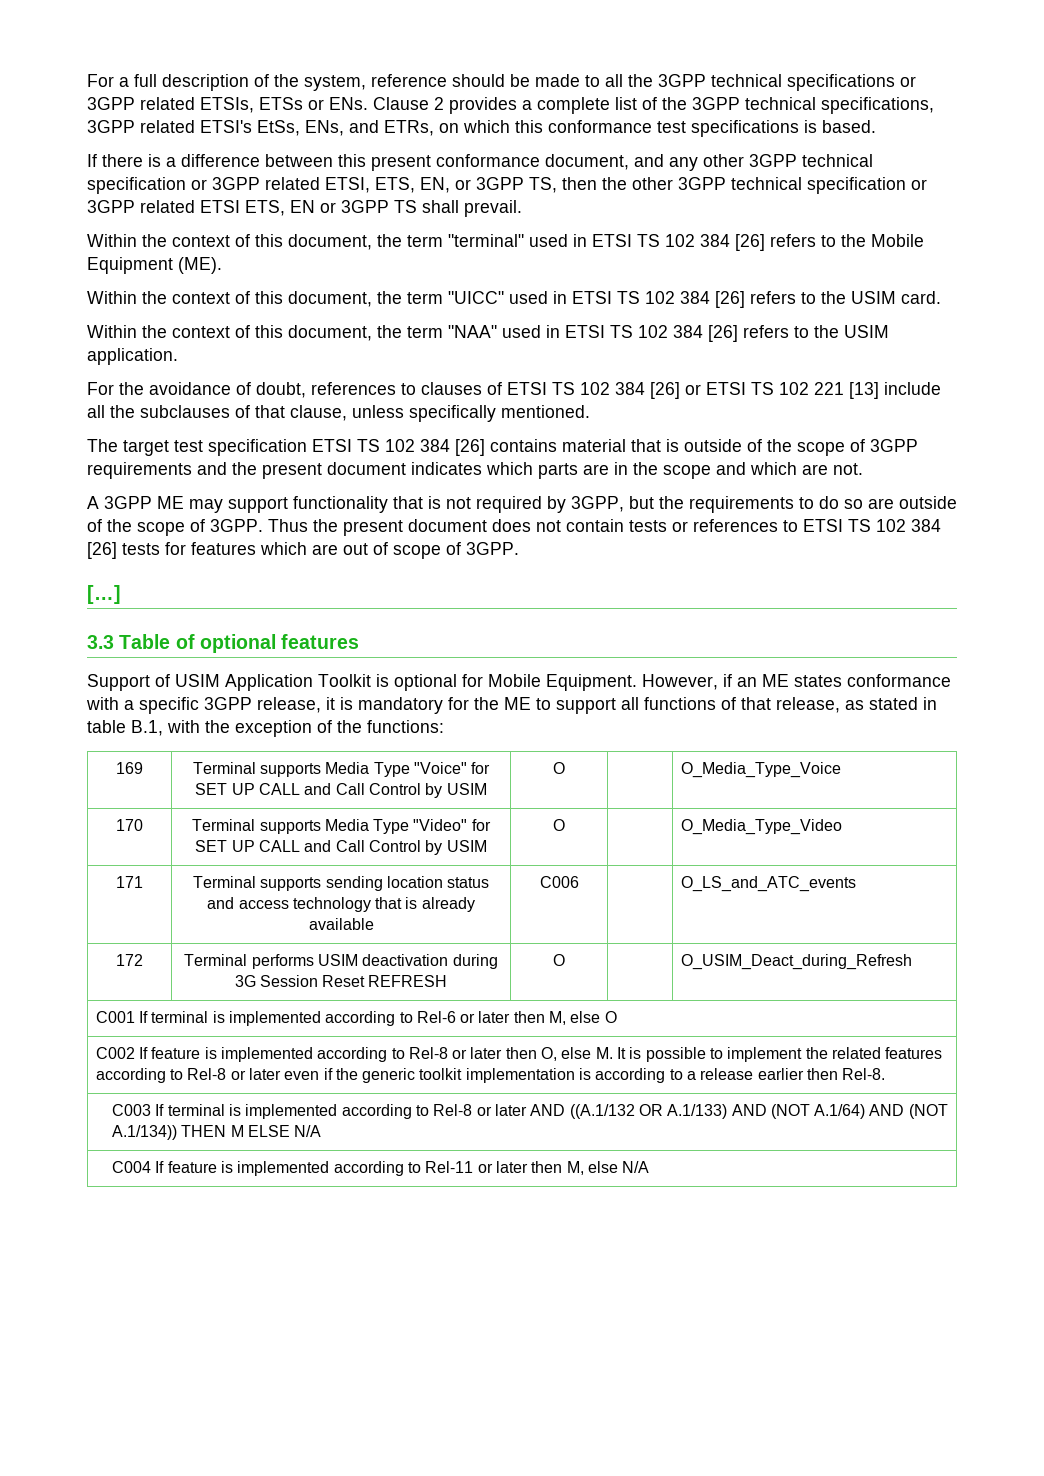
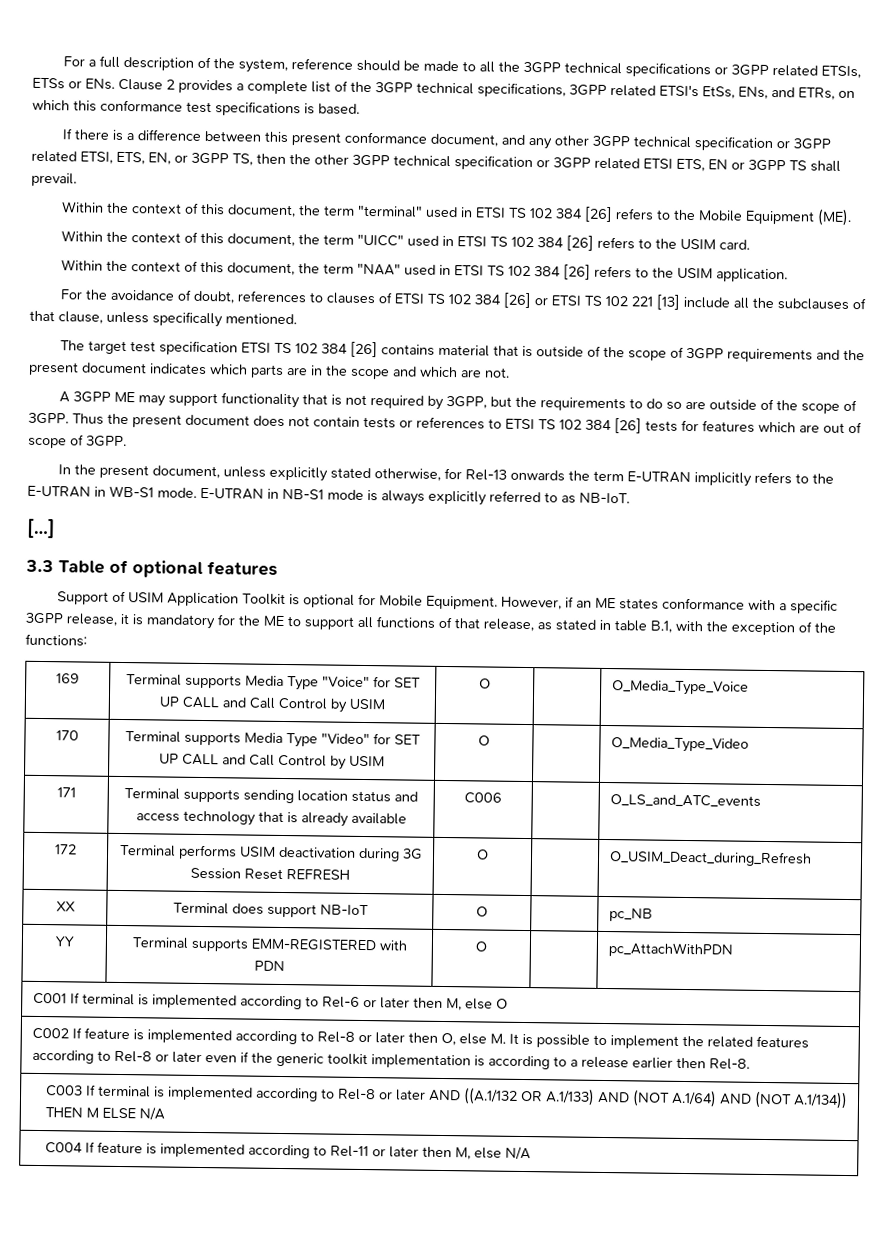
+ In the present document, unless explicitly stated otherwise, for Rel-13 onwards the term E-UTRAN implicitly refers to the E-UTRAN in WB-S1 mode. E-UTRAN in NB-S1 mode is always explicitly referred to as NB-IoT.
+ XX | Terminal does support NB-IoT | O | | pc_NB
+ YY | Terminal supports EMM-REGISTERED with PDN | O | | pc_AttachWithPDN

